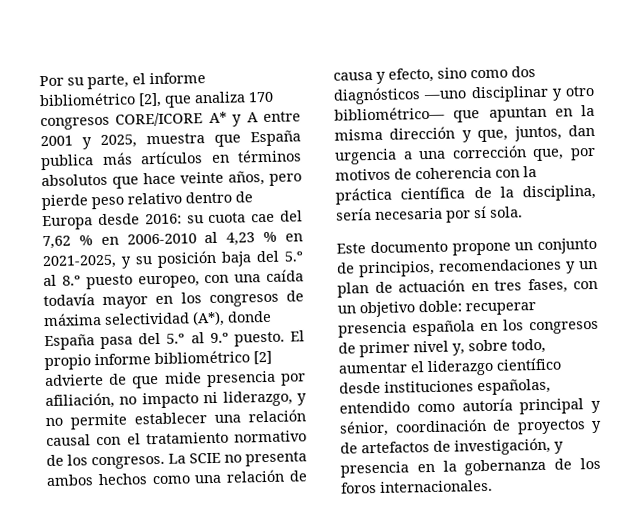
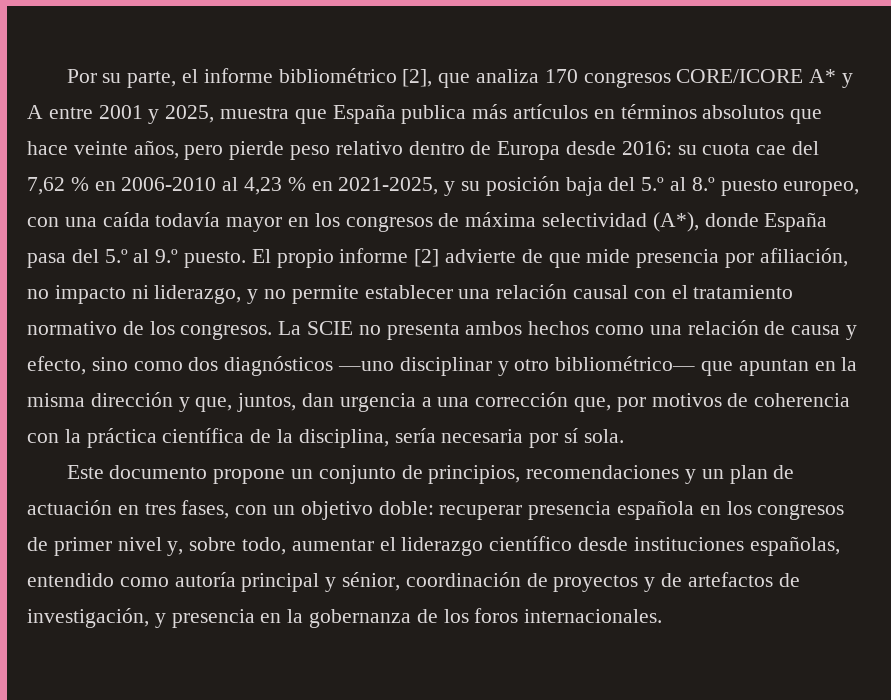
- El propio informe bibliométrico [2] advierte de que mide presencia por afiliación, no impacto ni liderazgo, y no permite establecer una relación causal con el tratamiento normativo de los congresos.
+ El propio informe [2] advierte de que mide presencia por afiliación, no impacto ni liderazgo, y no permite establecer una relación causal con el tratamiento normativo de los congresos.

